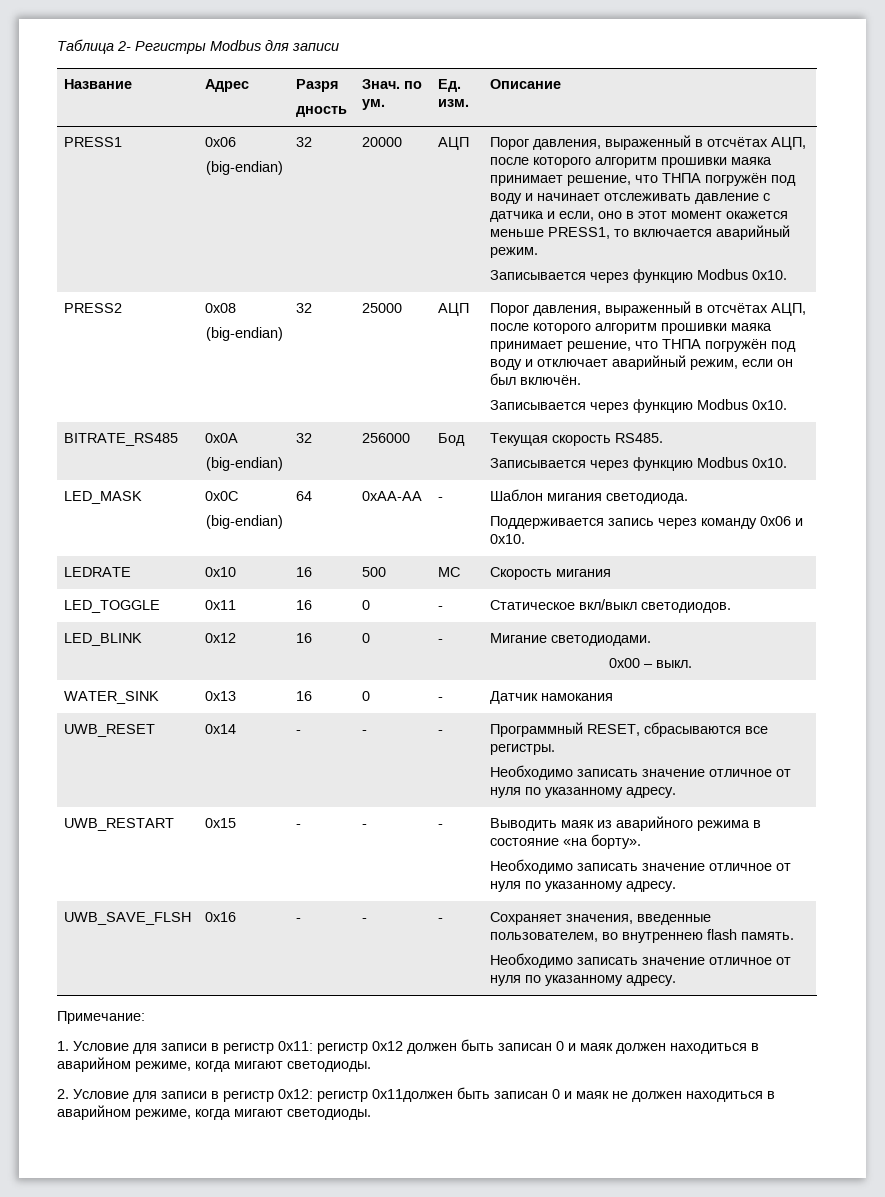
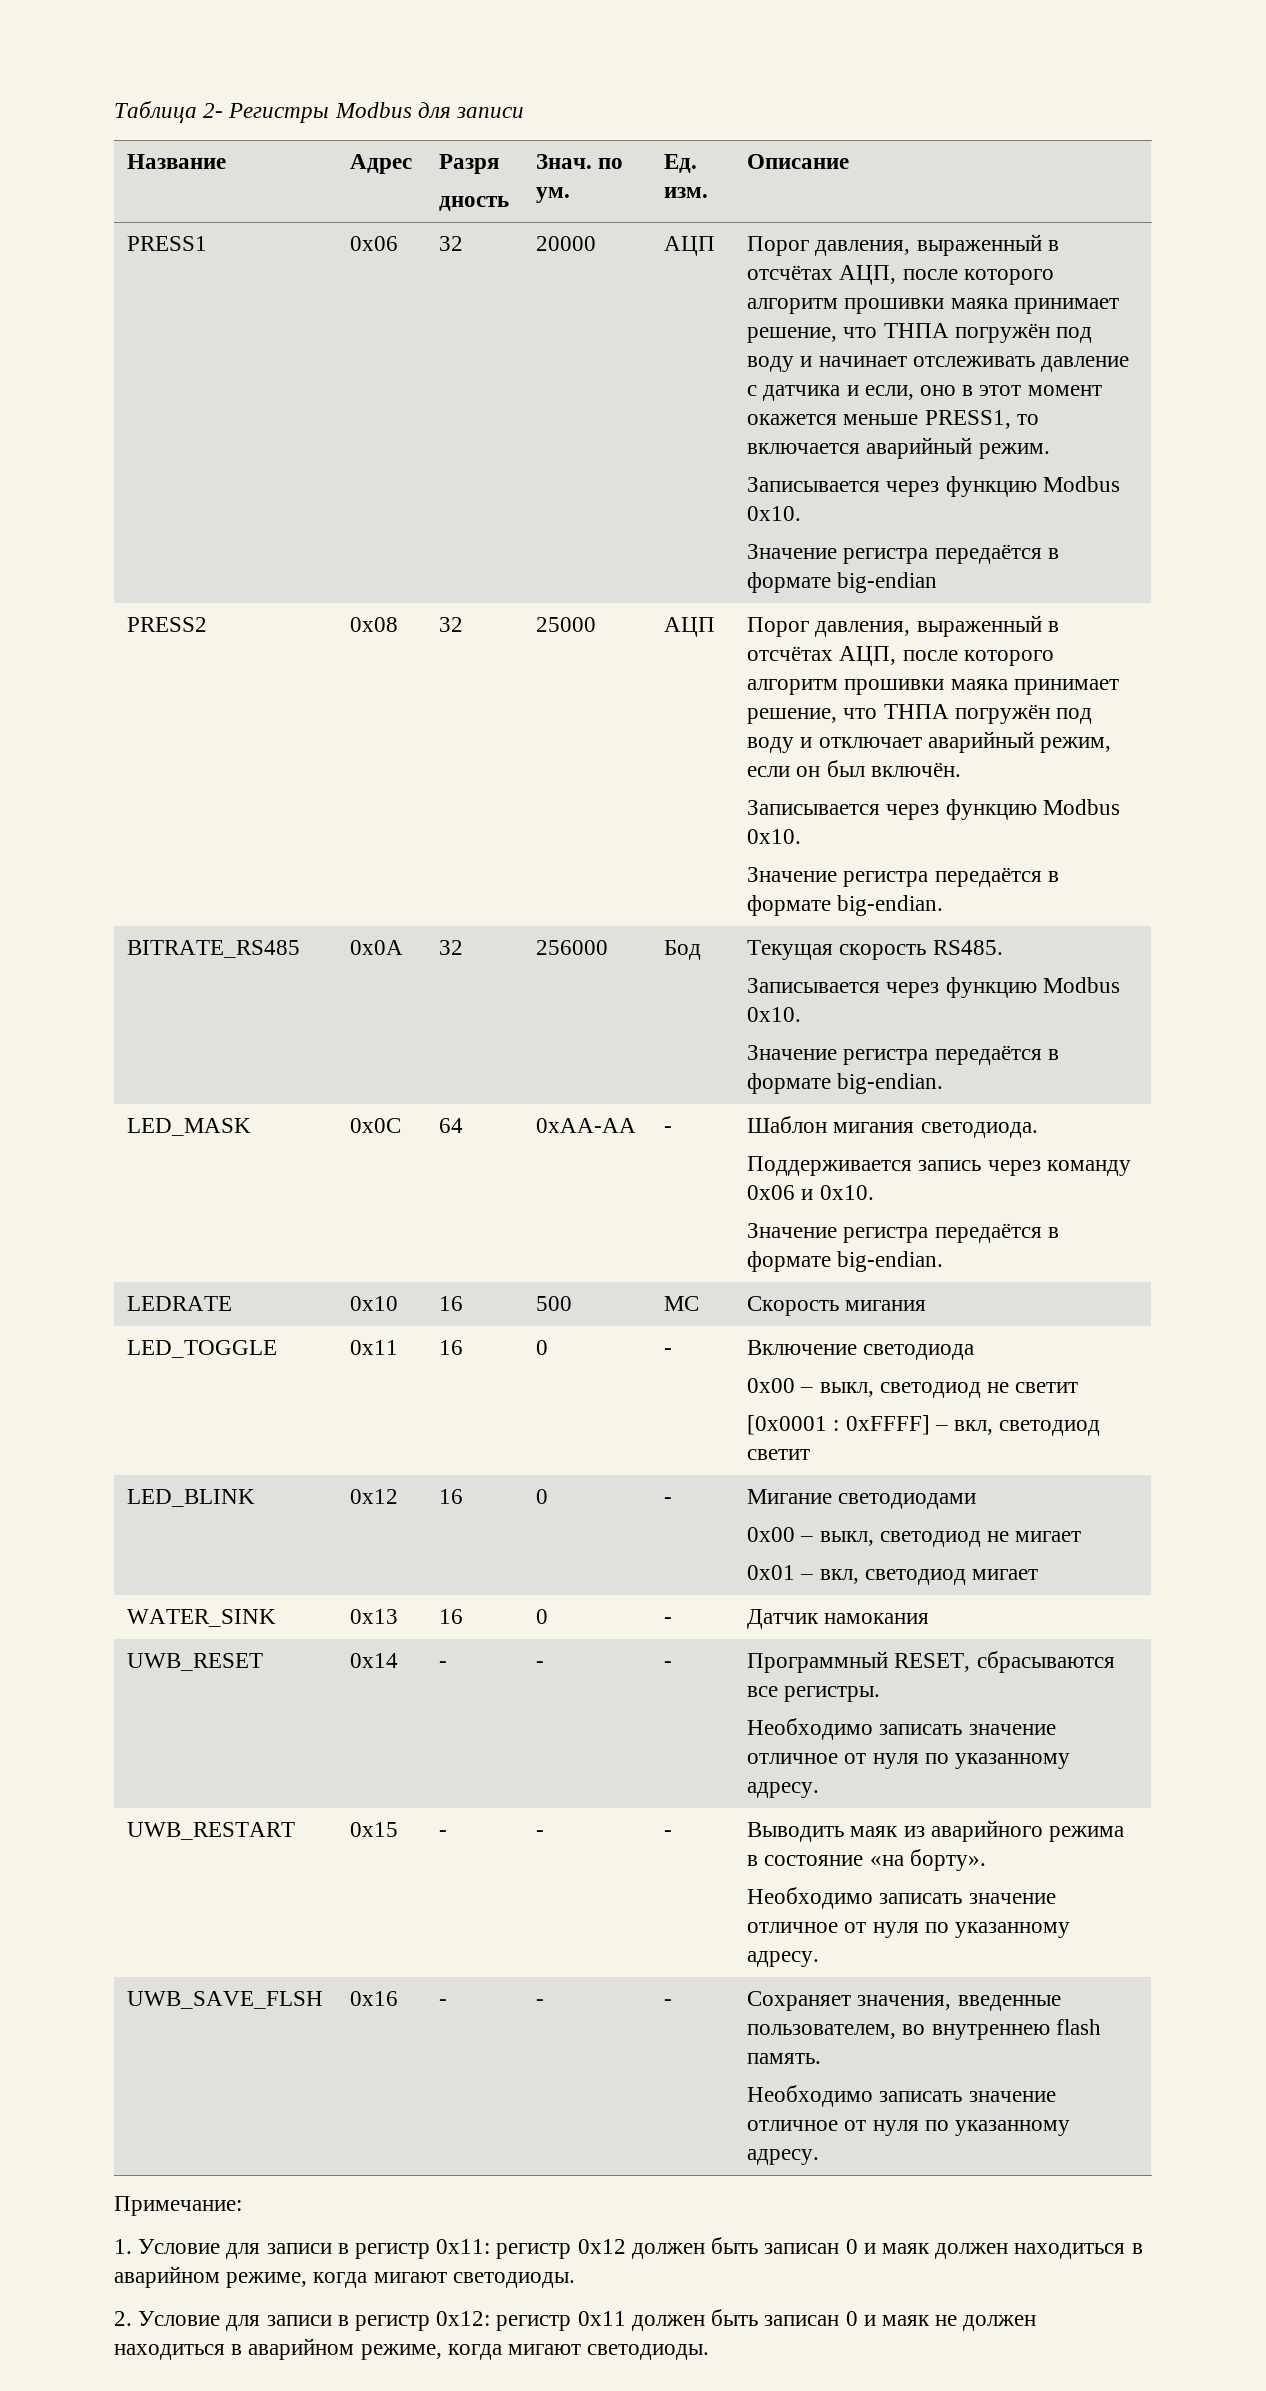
  PRESS1 | 0x06
- (big-endian)
+ Значение регистра передаётся в формате big-endian
  0x08
- (big-endian)
  Порог давления, выраженный в отсчётах АЦП, после которого алгоритм прошивки маяка принимает решение, что ТНПА погружён под воду и отключает аварийный режим, если он был включён.
  Записывается через функцию Modbus 0x10.
+ Значение регистра передаётся в формате big-endian.
- BITRATE_RS485 | 0x0A
- (big-endian) | 32 | 256000 | Бод | Текущая скорость RS485.
+ BITRATE_RS485 | 0x0A | 32 | 256000 | Бод | Текущая скорость RS485.
  Записывается через функцию Modbus 0x10.
+ Значение регистра передаётся в формате big-endian.
- LED_MASK | 0x0C
- (big-endian) | 64 | 0xAA-AA | - | Шаблон мигания светодиода.
+ LED_MASK | 0x0C | 64 | 0xAA-AA | - | Шаблон мигания светодиода.
  Поддерживается запись через команду 0x06 и 0x10.
+ Значение регистра передаётся в формате big-endian.
- LED_TOGGLE | 0x11 | 16 | 0 | - | Статическое вкл/выкл светодиодов.
+ LED_TOGGLE | 0x11 | 16 | 0 | - | Включение светодиода
+ 0x00 – выкл, светодиод не светит
+ [0x0001 : 0xFFFF] – вкл, светодиод светит
- LED_BLINK | 0x12 | 16 | 0 | - | Мигание светодиодами.
- 0x00 – выкл.
+ LED_BLINK | 0x12 | 16 | 0 | - | Мигание светодиодами
+ 0x00 – выкл, светодиод не мигает
+ 0x01 – вкл, светодиод мигает
- 2. Условие для записи в регистр 0x12: регистр 0x11должен быть записан 0 и маяк не должен находиться в аварийном режиме, когда мигают светодиоды.
+ 2. Условие для записи в регистр 0x12: регистр 0x11 должен быть записан 0 и маяк не должен находиться в аварийном режиме, когда мигают светодиоды.

